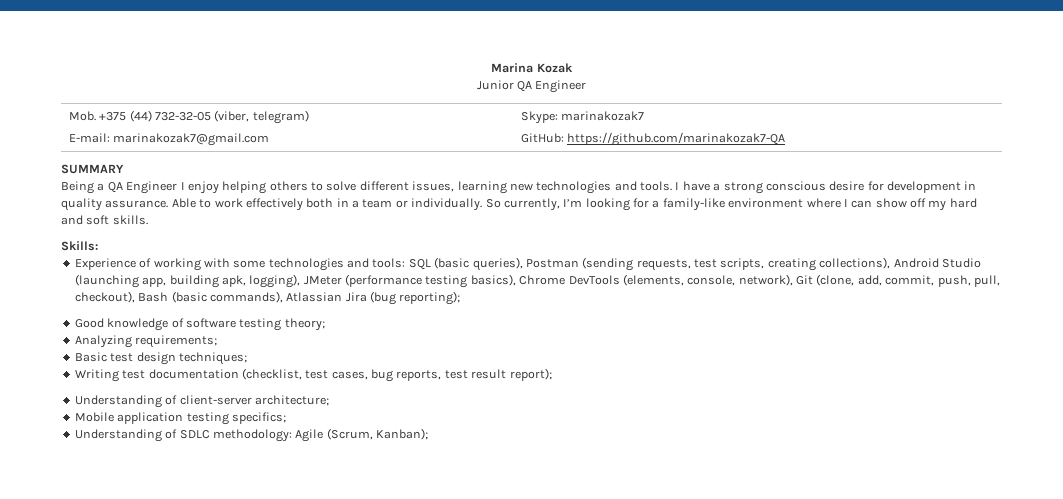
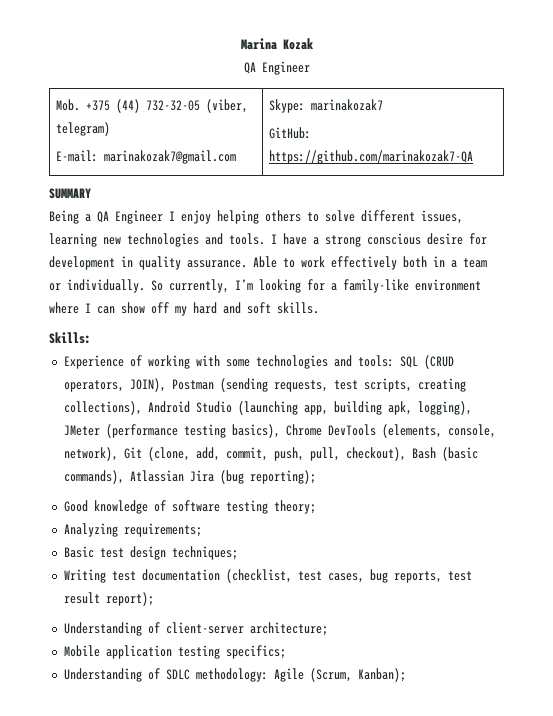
  Marina Kozak
- Junior QA Engineer
+ QA Engineer
- Experience of working with some technologies and tools: SQL (basic queries), Postman (sending requests, test scripts, creating collections), Android Studio (launching app, building apk, logging), JMeter (performance testing basics), Chrome DevTools (elements, console, network), Git (clone, add, commit, push, pull, checkout), Bash (basic commands), Atlassian Jira (bug reporting);
+ Experience of working with some technologies and tools: SQL (CRUD operators, JOIN), Postman (sending requests, test scripts, creating collections), Android Studio (launching app, building apk, logging), JMeter (performance testing basics), Chrome DevTools (elements, console, network), Git (clone, add, commit, push, pull, checkout), Bash (basic commands), Atlassian Jira (bug reporting);

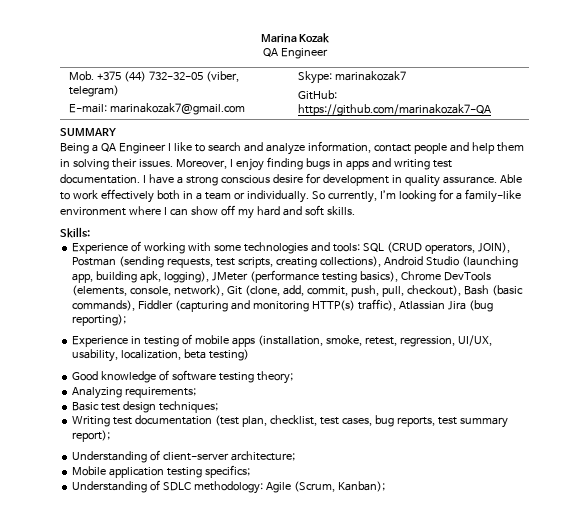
- Being a QA Engineer I enjoy helping others to solve different issues, learning new technologies and tools.
+ Being a QA Engineer I like to search and analyze information, contact people and help them in solving their issues. Moreover, I enjoy finding bugs in apps and writing test documentation.
- Experience of working with some technologies and tools: SQL (CRUD operators, JOIN), Postman (sending requests, test scripts, creating collections), Android Studio (launching app, building apk, logging), JMeter (performance testing basics), Chrome DevTools (elements, console, network), Git (clone, add, commit, push, pull, checkout), Bash (basic commands), Atlassian Jira (bug reporting);
+ Experience of working with some technologies and tools: SQL (CRUD operators, JOIN), Postman (sending requests, test scripts, creating collections), Android Studio (launching app, building apk, logging), JMeter (performance testing basics), Chrome DevTools (elements, console, network), Git (clone, add, commit, push, pull, checkout), Bash (basic commands), Fiddler (capturing and monitoring HTTP(s) traffic), Atlassian Jira (bug reporting);
+ Experience in testing of mobile apps (installation, smoke, retest, regression, UI/UX, usability, localization, beta testing)
- Writing test documentation (checklist, test cases, bug reports, test result report);
+ Writing test documentation (test plan, checklist, test cases, bug reports, test summary report);

